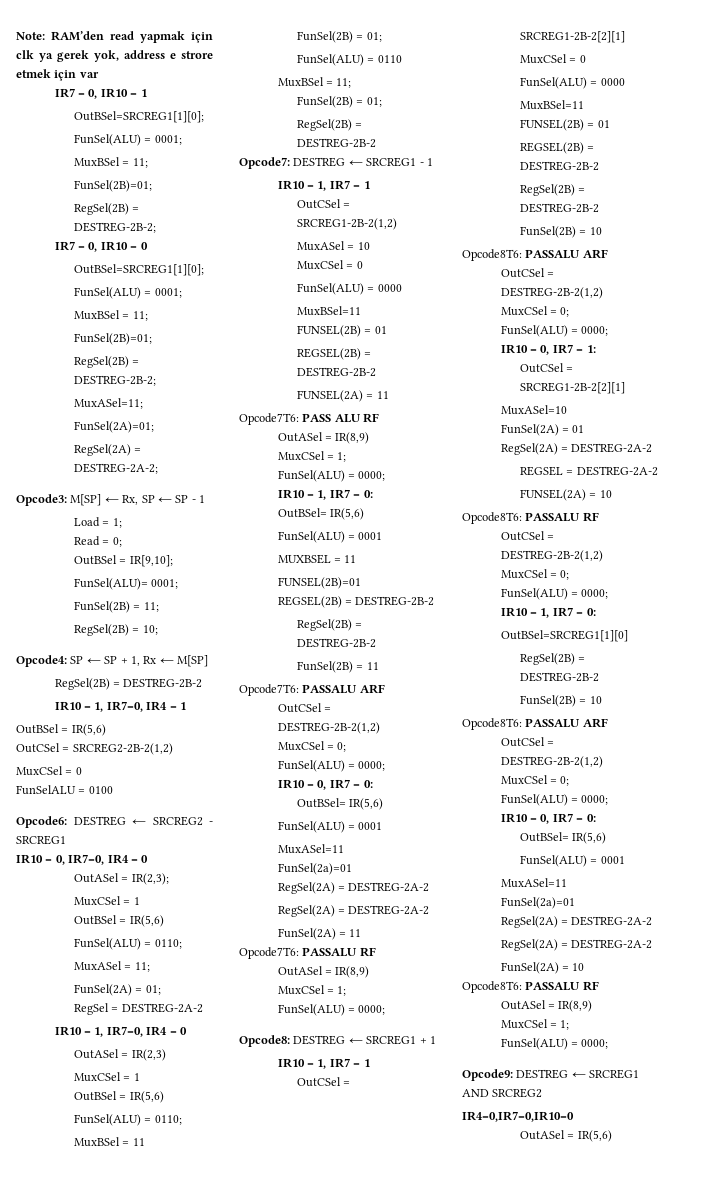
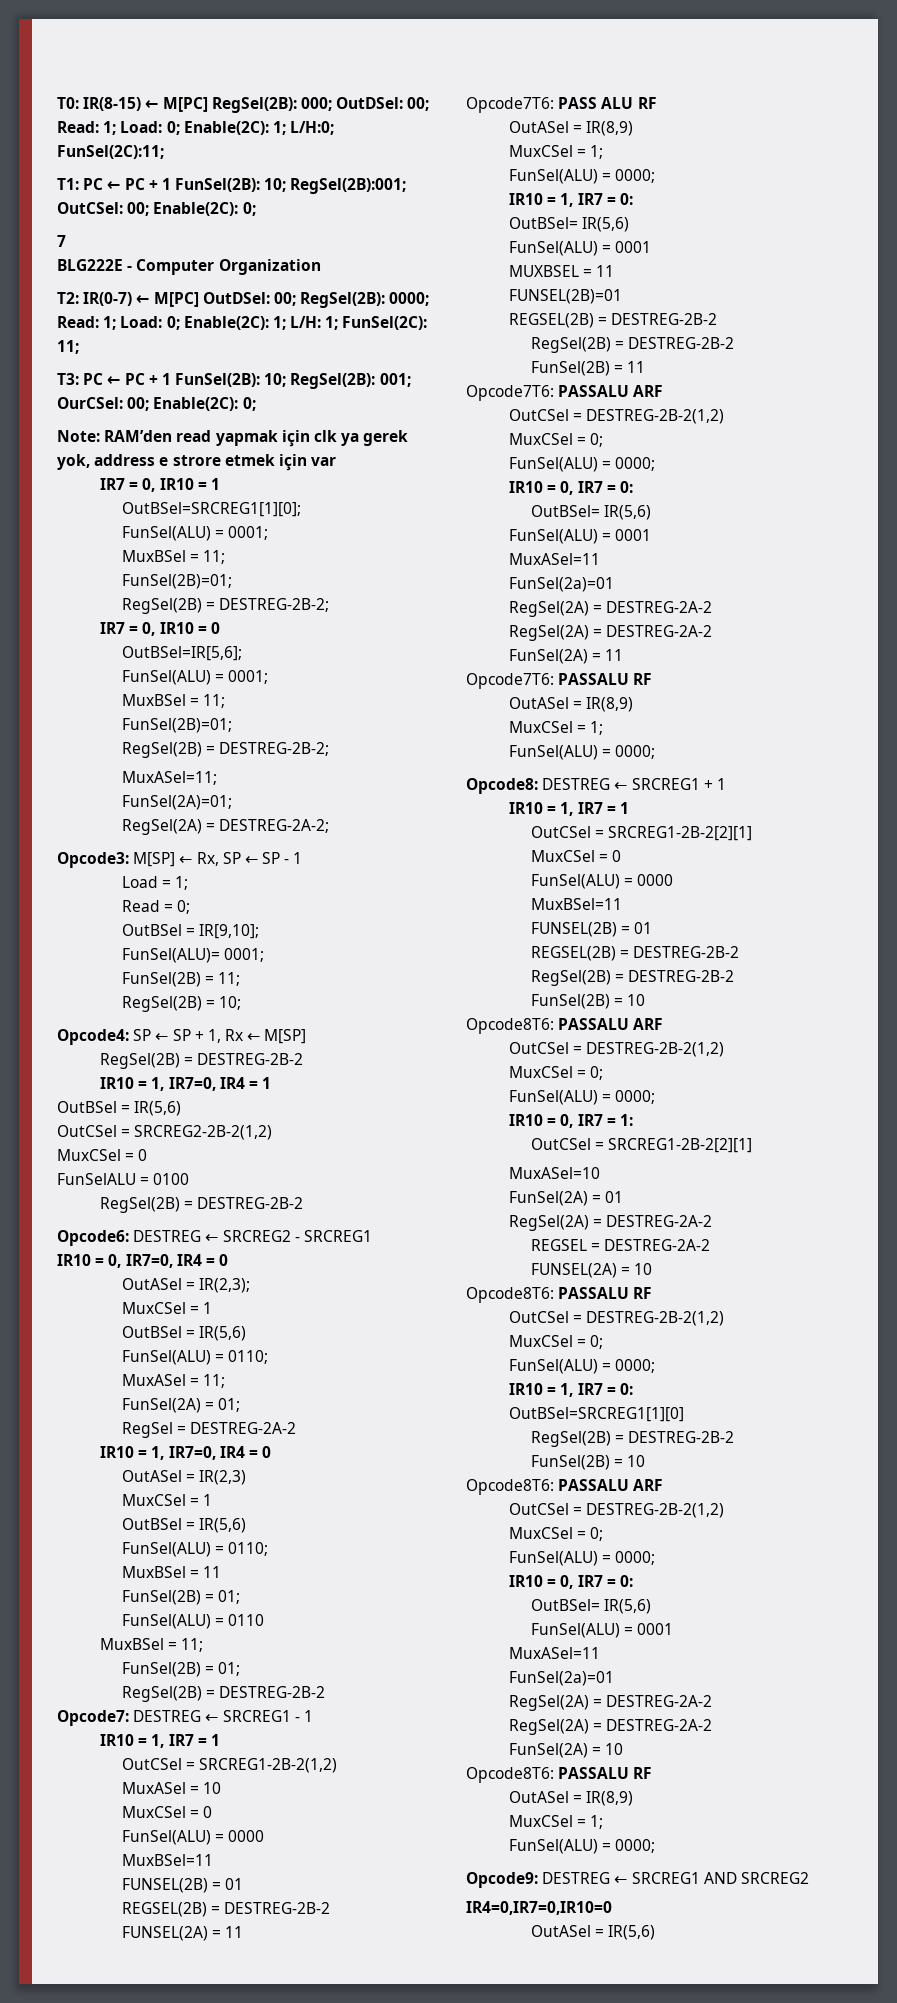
+ T0: IR(8-15) ← M[PC] RegSel(2B): 000; OutDSel: 00; Read: 1; Load: 0; Enable(2C): 1; L/H:0; FunSel(2C):11;
+ T1: PC ← PC + 1 FunSel(2B): 10; RegSel(2B):001; OutCSel: 00; Enable(2C): 0;
+ 7
+ BLG222E - Computer Organization
+ T2: IR(0-7) ← M[PC] OutDSel: 00; RegSel(2B): 0000; Read: 1; Load: 0; Enable(2C): 1; L/H: 1; FunSel(2C): 11;
+ T3: PC ← PC + 1 FunSel(2B): 10; RegSel(2B): 001; OurCSel: 00; Enable(2C): 0;
  IR7 = 0, IR10 = 0
- OutBSel=SRCREG1[1][0];
+ OutBSel=IR[5,6];
  FunSelALU = 0100
+ RegSel(2B) = DESTREG-2B-2

